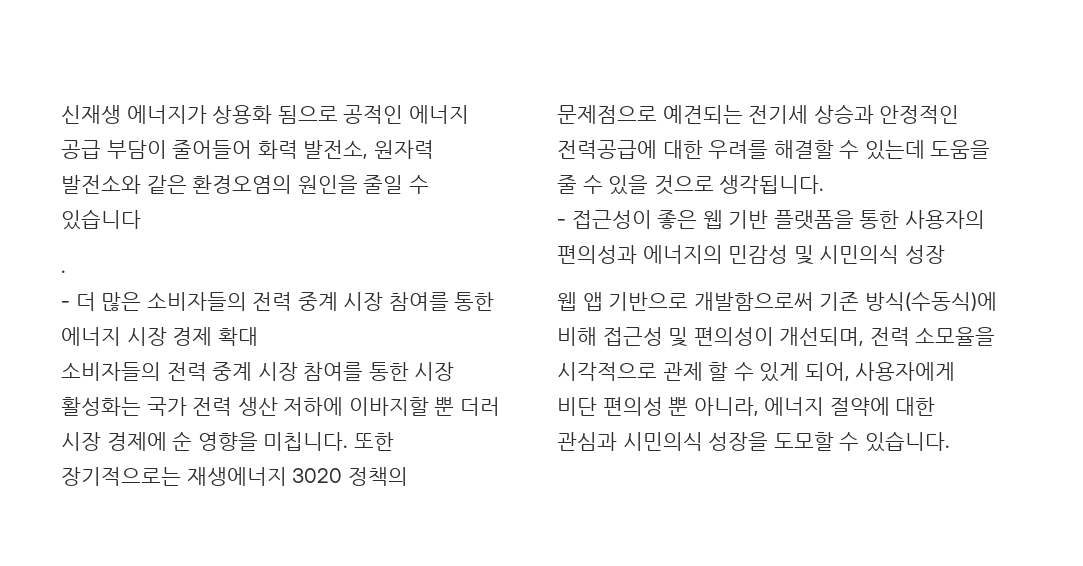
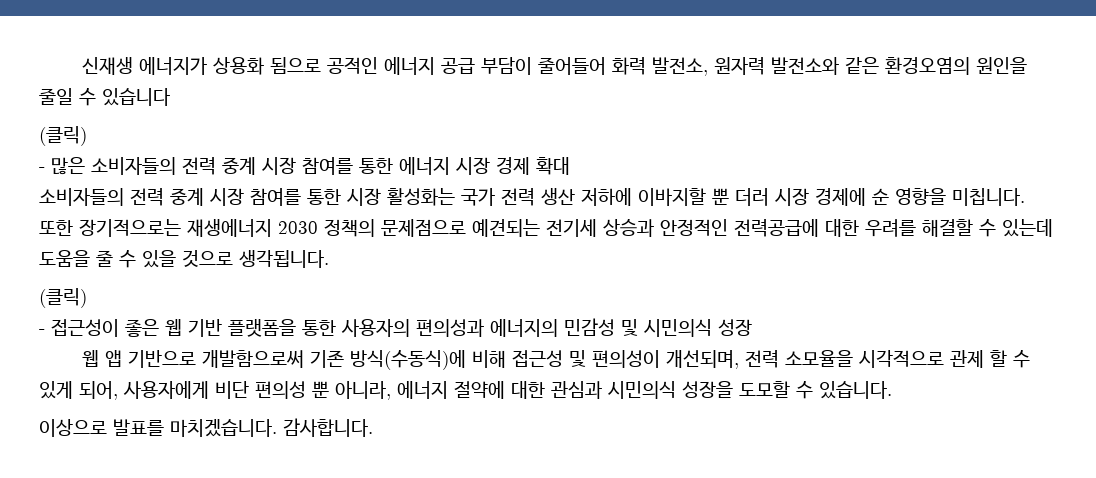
  신재생 에너지가 상용화 됨으로 공적인 에너지 공급 부담이 줄어들어 화력 발전소, 원자력 발전소와 같은 환경오염의 원인을 줄일 수 있습니다
- .
- - 더 많은 소비자들의 전력 중계 시장 참여를 통한 에너지 시장 경제 확대
+ (클릭)
+ - 많은 소비자들의 전력 중계 시장 참여를 통한 에너지 시장 경제 확대
- 또한 장기적으로는 재생에너지 3020 정책의 문제점으로 예견되는 전기세 상승과 안정적인 전력공급에 대한 우려를 해결할 수 있는데 도움을 줄 수 있을 것으로 생각됩니다.
+ 또한 장기적으로는 재생에너지 2030 정책의 문제점으로 예견되는 전기세 상승과 안정적인 전력공급에 대한 우려를 해결할 수 있는데 도움을 줄 수 있을 것으로 생각됩니다.
+ (클릭)
+ 이상으로 발표를 마치겠습니다. 감사합니다.

